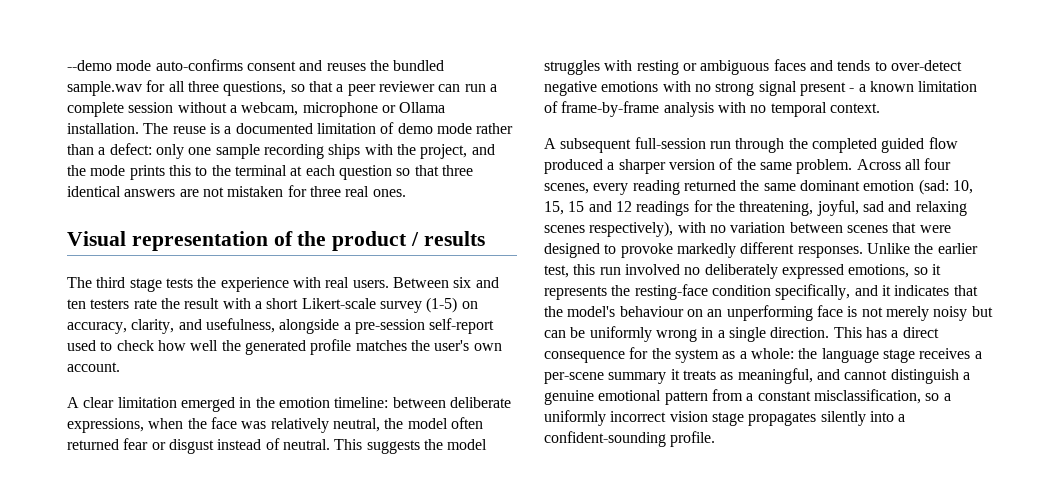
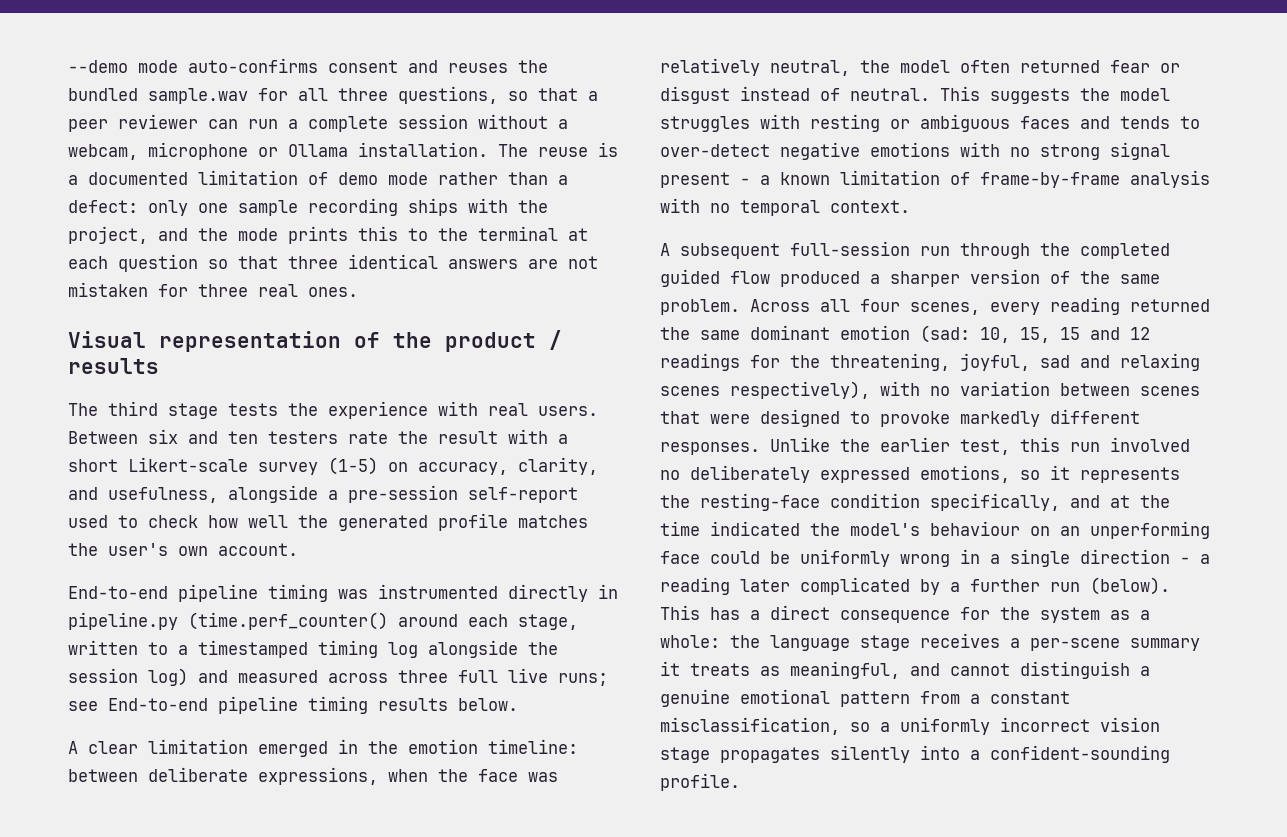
+ End-to-end pipeline timing was instrumented directly in pipeline.py (time.perf_counter() around each stage, written to a timestamped timing log alongside the session log) and measured across three full live runs; see End-to-end pipeline timing results below.
- Unlike the earlier test, this run involved no deliberately expressed emotions, so it represents the resting-face condition specifically, and it indicates that the model's behaviour on an unperforming face is not merely noisy but can be uniformly wrong in a single direction.
+ Unlike the earlier test, this run involved no deliberately expressed emotions, so it represents the resting-face condition specifically, and at the time indicated the model's behaviour on an unperforming face could be uniformly wrong in a single direction - a reading later complicated by a further run (below).

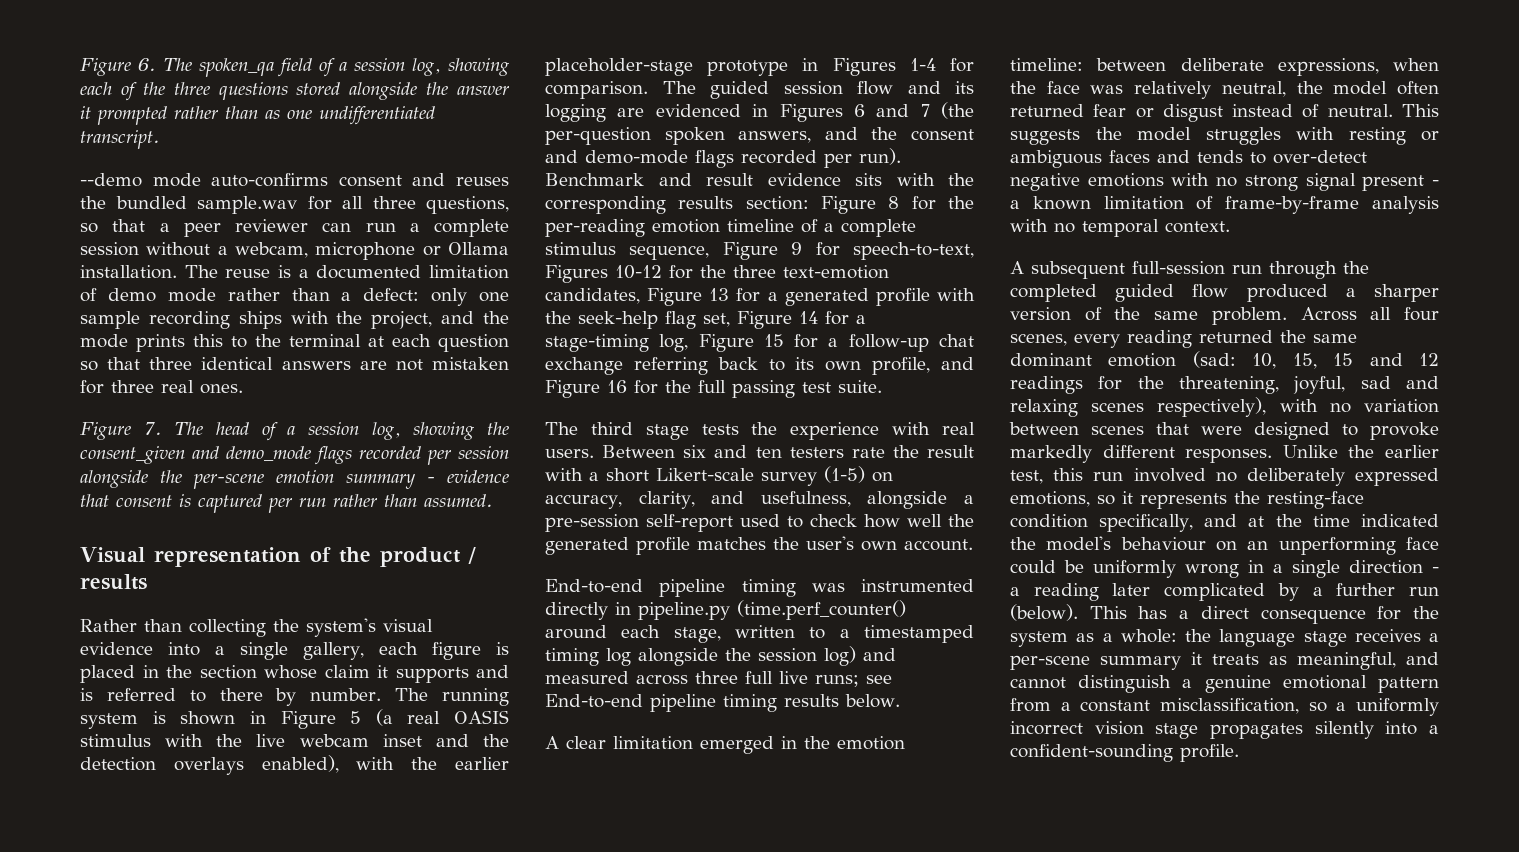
+ Figure 6. The spoken_qa field of a session log, showing each of the three questions stored alongside the answer it prompted rather than as one undifferentiated transcript.
+ Figure 7. The head of a session log, showing the consent_given and demo_mode flags recorded per session alongside the per-scene emotion summary - evidence that consent is captured per run rather than assumed.
+ Rather than collecting the system's visual evidence into a single gallery, each figure is placed in the section whose claim it supports and is referred to there by number. The running system is shown in Figure 5 (a real OASIS stimulus with the live webcam inset and the detection overlays enabled), with the earlier placeholder-stage prototype in Figures 1-4 for comparison. The guided session flow and its logging are evidenced in Figures 6 and 7 (the per-question spoken answers, and the consent and demo-mode flags recorded per run). Benchmark and result evidence sits with the corresponding results section: Figure 8 for the per-reading emotion timeline of a complete stimulus sequence, Figure 9 for speech-to-text, Figures 10-12 for the three text-emotion candidates, Figure 13 for a generated profile with the seek-help flag set, Figure 14 for a stage-timing log, Figure 15 for a follow-up chat exchange referring back to its own profile, and Figure 16 for the full passing test suite.

